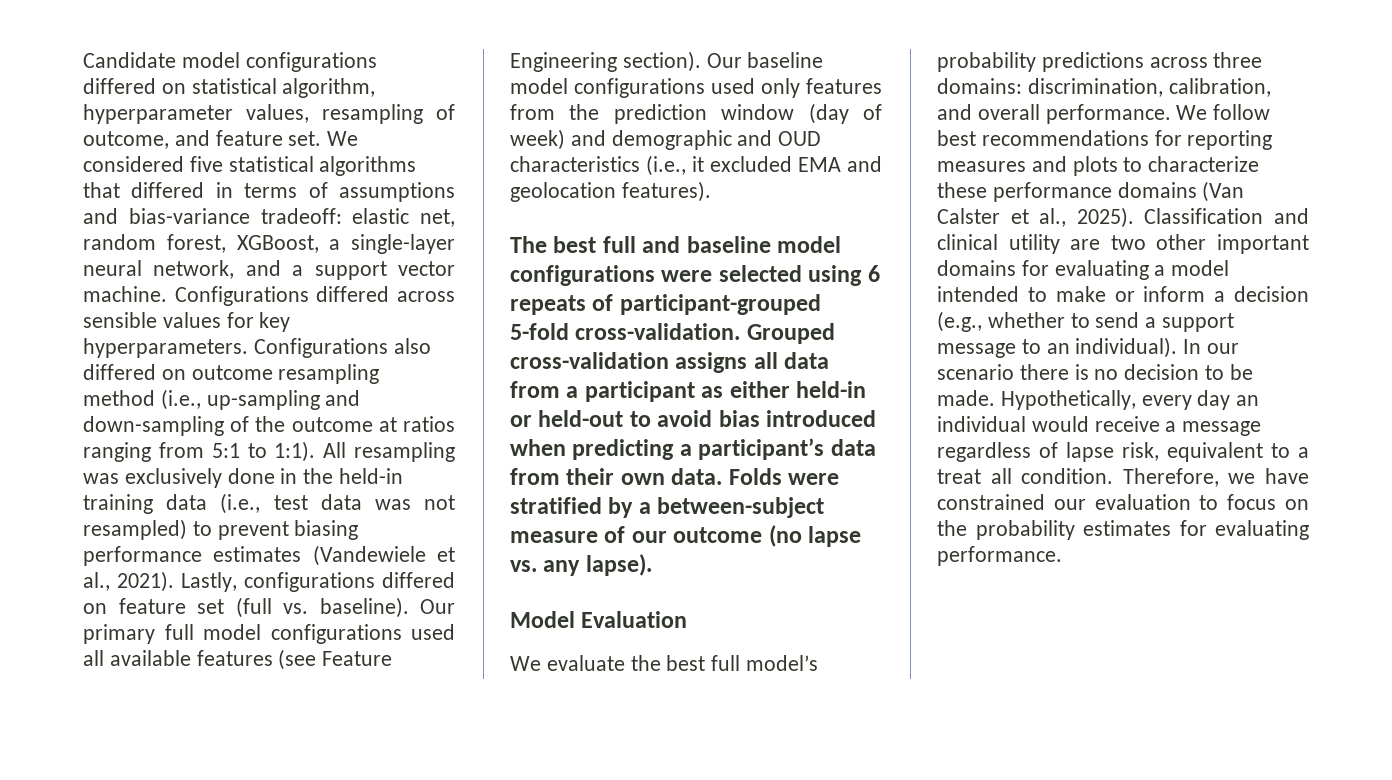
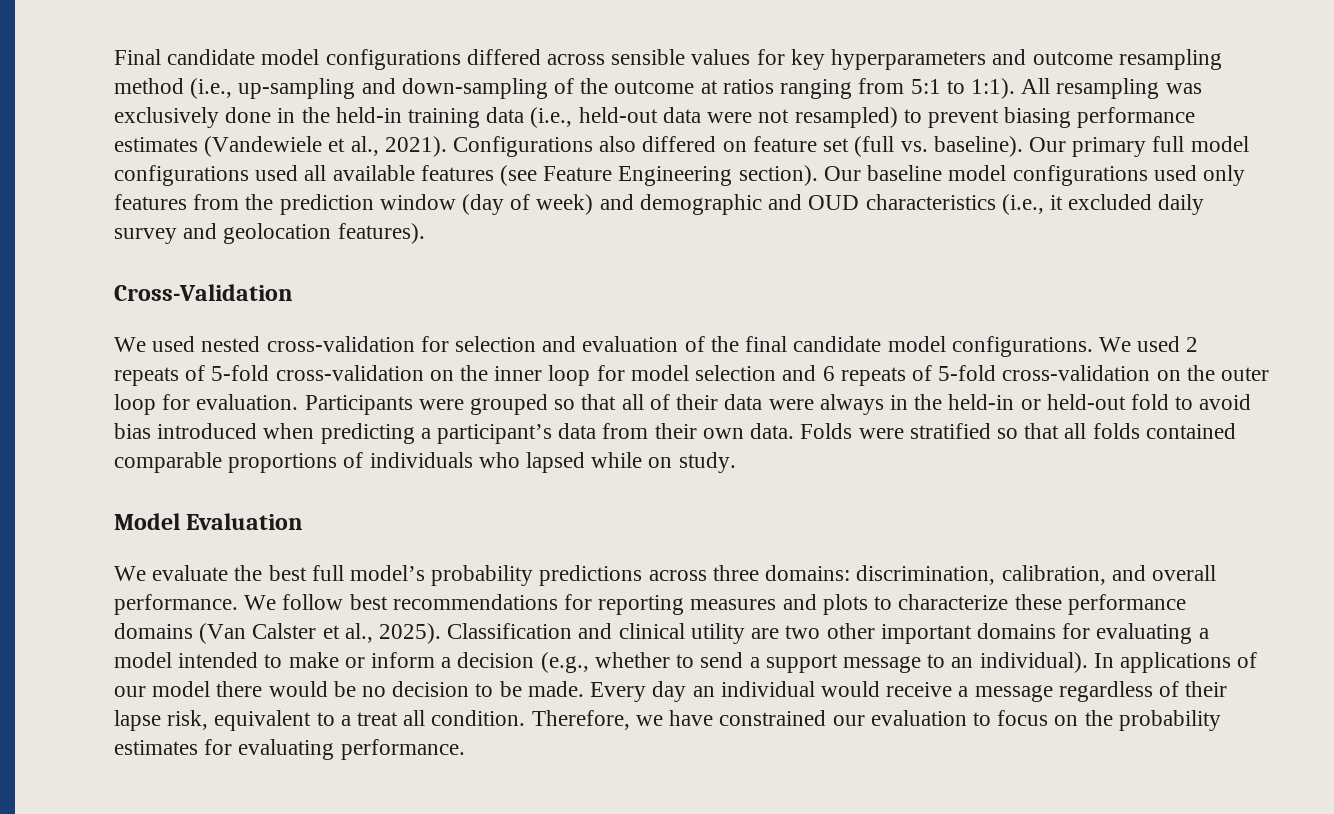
- Candidate model configurations differed on statistical algorithm, hyperparameter values, resampling of outcome, and feature set. We considered five statistical algorithms that differed in terms of assumptions and bias-variance tradeoff: elastic net, random forest, XGBoost, a single-layer neural network, and a support vector machine. Configurations differed across sensible values for key hyperparameters. Configurations also differed on outcome resampling method (i.e., up-sampling and down-sampling of the outcome at ratios ranging from 5:1 to 1:1).
+ Final candidate model configurations differed across sensible values for key hyperparameters and outcome resampling method (i.e., up-sampling and down-sampling of the outcome at ratios ranging from 5:1 to 1:1).
- All resampling was exclusively done in the held-in training data (i.e., test data was not resampled) to prevent biasing performance estimates (Vandewiele et al., 2021).
+ All resampling was exclusively done in the held-in training data (i.e., held-out data were not resampled) to prevent biasing performance estimates (Vandewiele et al., 2021).
- Lastly, configurations differed on feature set (full vs. baseline).
+ Configurations also differed on feature set (full vs. baseline).
- Our baseline model configurations used only features from the prediction window (day of week) and demographic and OUD characteristics (i.e., it excluded EMA and geolocation features).
+ Our baseline model configurations used only features from the prediction window (day of week) and demographic and OUD characteristics (i.e., it excluded daily survey and geolocation features).
- The best full and baseline model configurations were selected using 6 repeats of participant-grouped 5-fold cross-validation. Grouped cross-validation assigns all data from a participant as either held-in or held-out to avoid bias introduced when predicting a participant’s data from their own data.
+ Cross-Validation
+ We used nested cross-validation for selection and evaluation of the final candidate model configurations. We used 2 repeats of 5-fold cross-validation on the inner loop for model selection and 6 repeats of 5-fold cross-validation on the outer loop for evaluation. Participants were grouped so that all of their data were always in the held-in or held-out fold to avoid bias introduced when predicting a participant’s data from their own data.
- Folds were stratified by a between-subject measure of our outcome (no lapse vs. any lapse).
+ Folds were stratified so that all folds contained comparable proportions of individuals who lapsed while on study.
- In our scenario there is no decision to be made.
+ In applications of our model there would be no decision to be made.
- Hypothetically, every day an individual would receive a message regardless of lapse risk, equivalent to a treat all condition.
+ Every day an individual would receive a message regardless of their lapse risk, equivalent to a treat all condition.

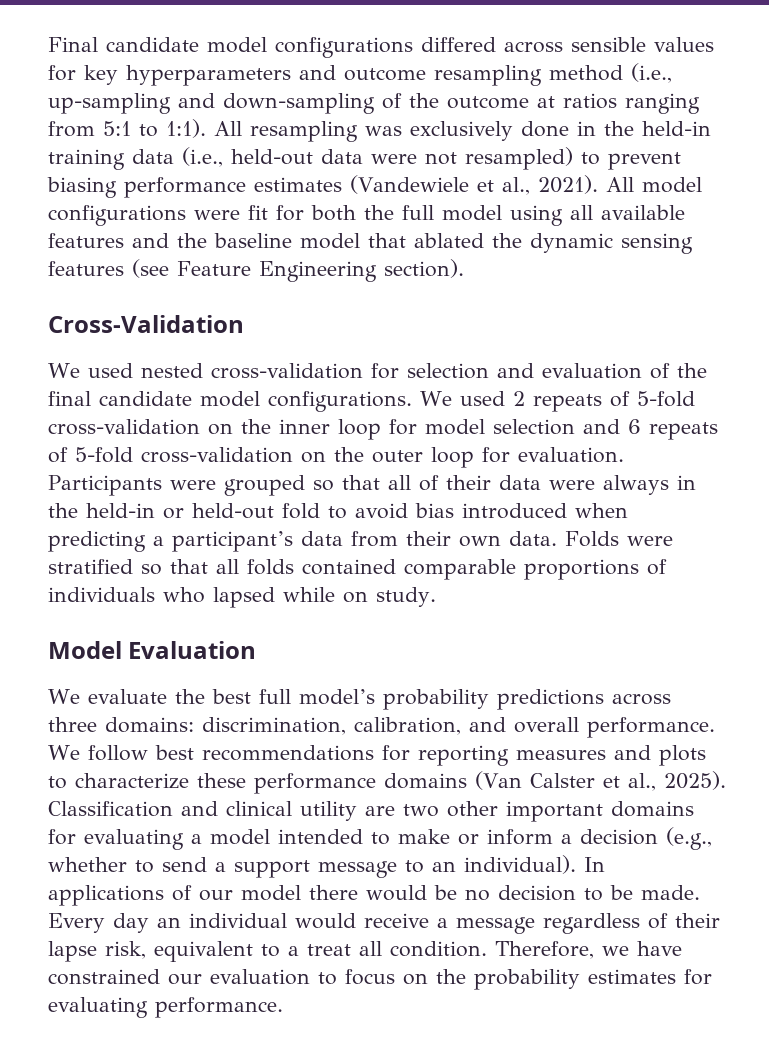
- Configurations also differed on feature set (full vs. baseline). Our primary full model configurations used all available features (see Feature Engineering section). Our baseline model configurations used only features from the prediction window (day of week) and demographic and OUD characteristics (i.e., it excluded daily survey and geolocation features).
+ All model configurations were fit for both the full model using all available features and the baseline model that ablated the dynamic sensing features (see Feature Engineering section).

